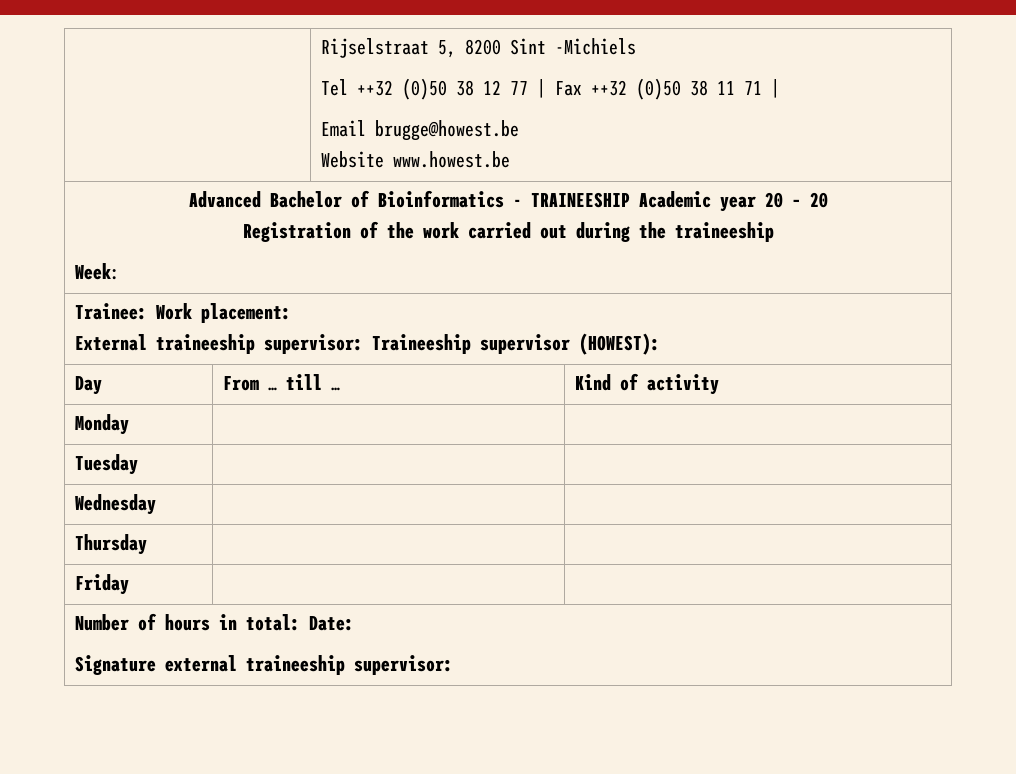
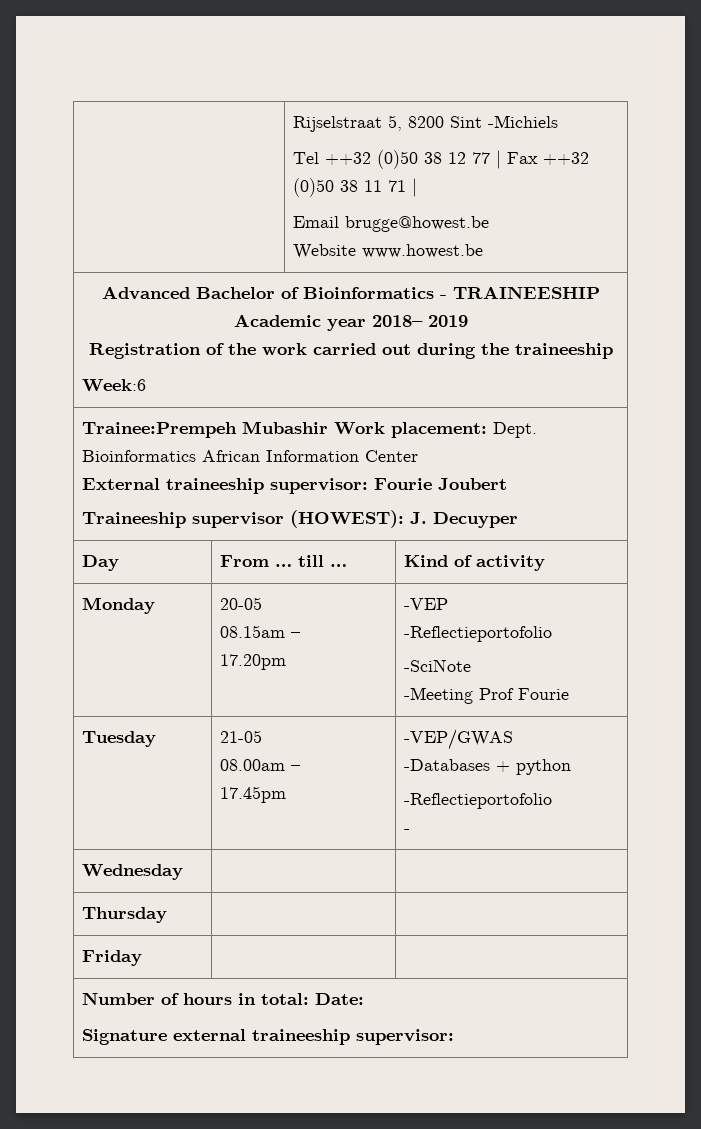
- Advanced Bachelor of Bioinformatics - TRAINEESHIP Academic year 20 – 20
+ Advanced Bachelor of Bioinformatics - TRAINEESHIP Academic year 2018– 2019
  Registration of the work carried out during the traineeship
- Week:
- Trainee: Work placement:
- External traineeship supervisor: Traineeship supervisor (HOWEST):
+ Week:6
+ Trainee:Prempeh Mubashir Work placement: Dept. Bioinformatics African Information Center
+ External traineeship supervisor: Fourie Joubert
+ Traineeship supervisor (HOWEST): J. Decuyper
- Monday | |
- Tuesday | |
+ Monday | 20-05
+ 08.15am –
+ 17.20pm | -VEP
+ -Reflectieportofolio
+ -SciNote
+ -Meeting Prof Fourie
+ Tuesday | 21-05
+ 08.00am –
+ 17.45pm | -VEP/GWAS
+ -Databases + python
+ -Reflectieportofolio
+ -

